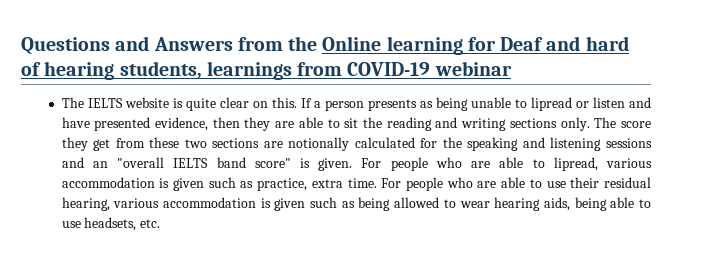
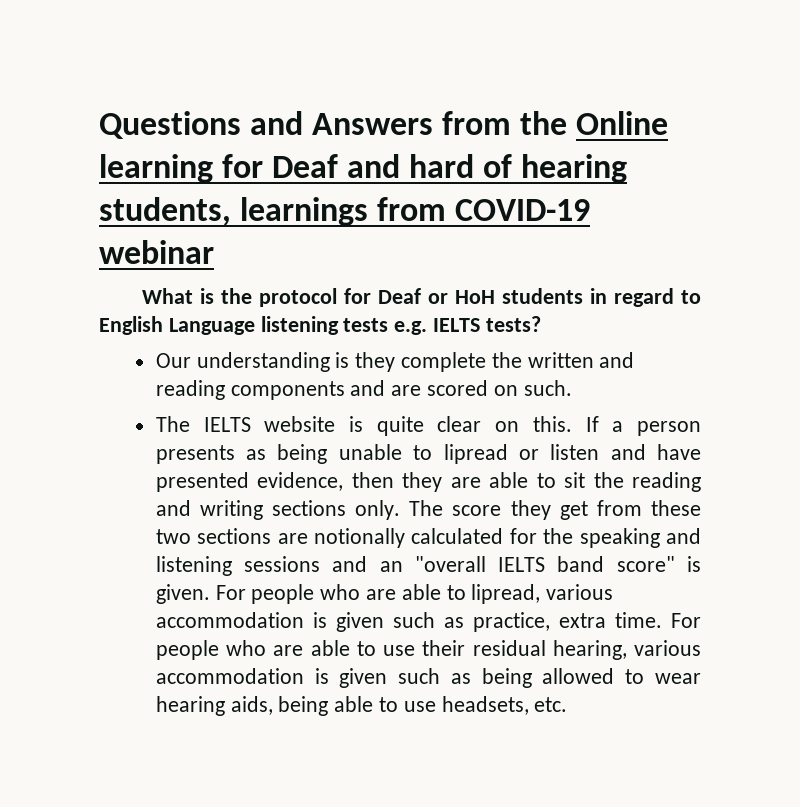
+ What is the protocol for Deaf or HoH students in regard to English Language listening tests e.g. IELTS tests?
+ Our understanding is they complete the written and reading components and are scored on such.

